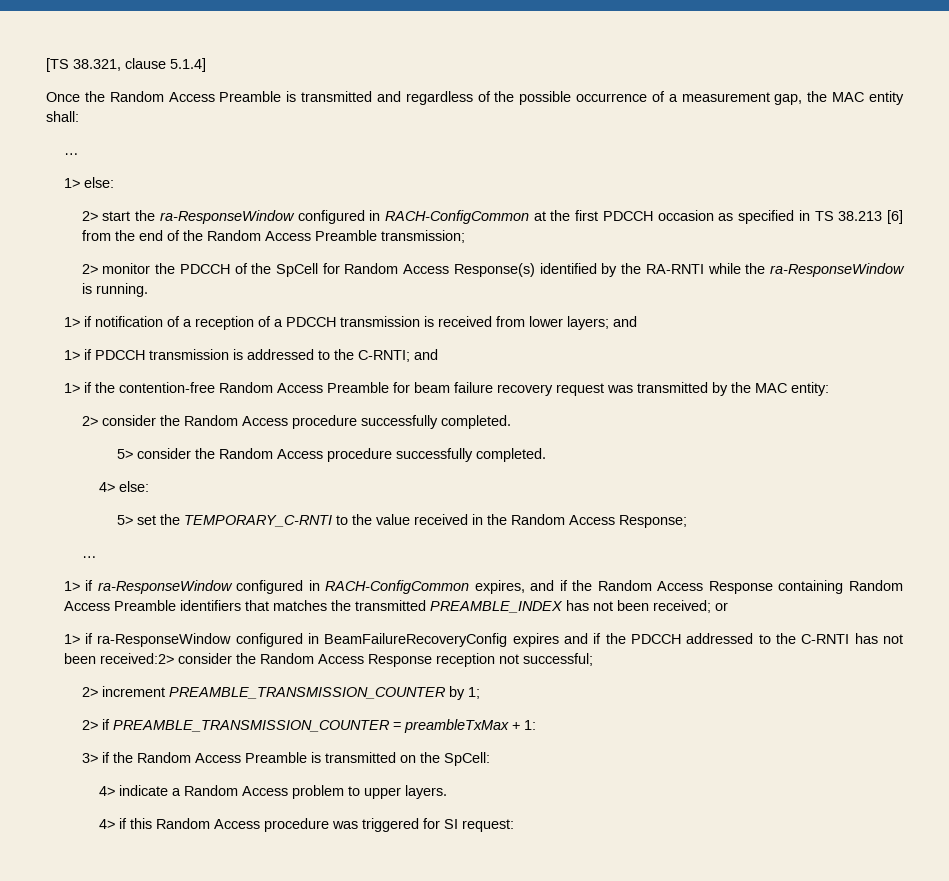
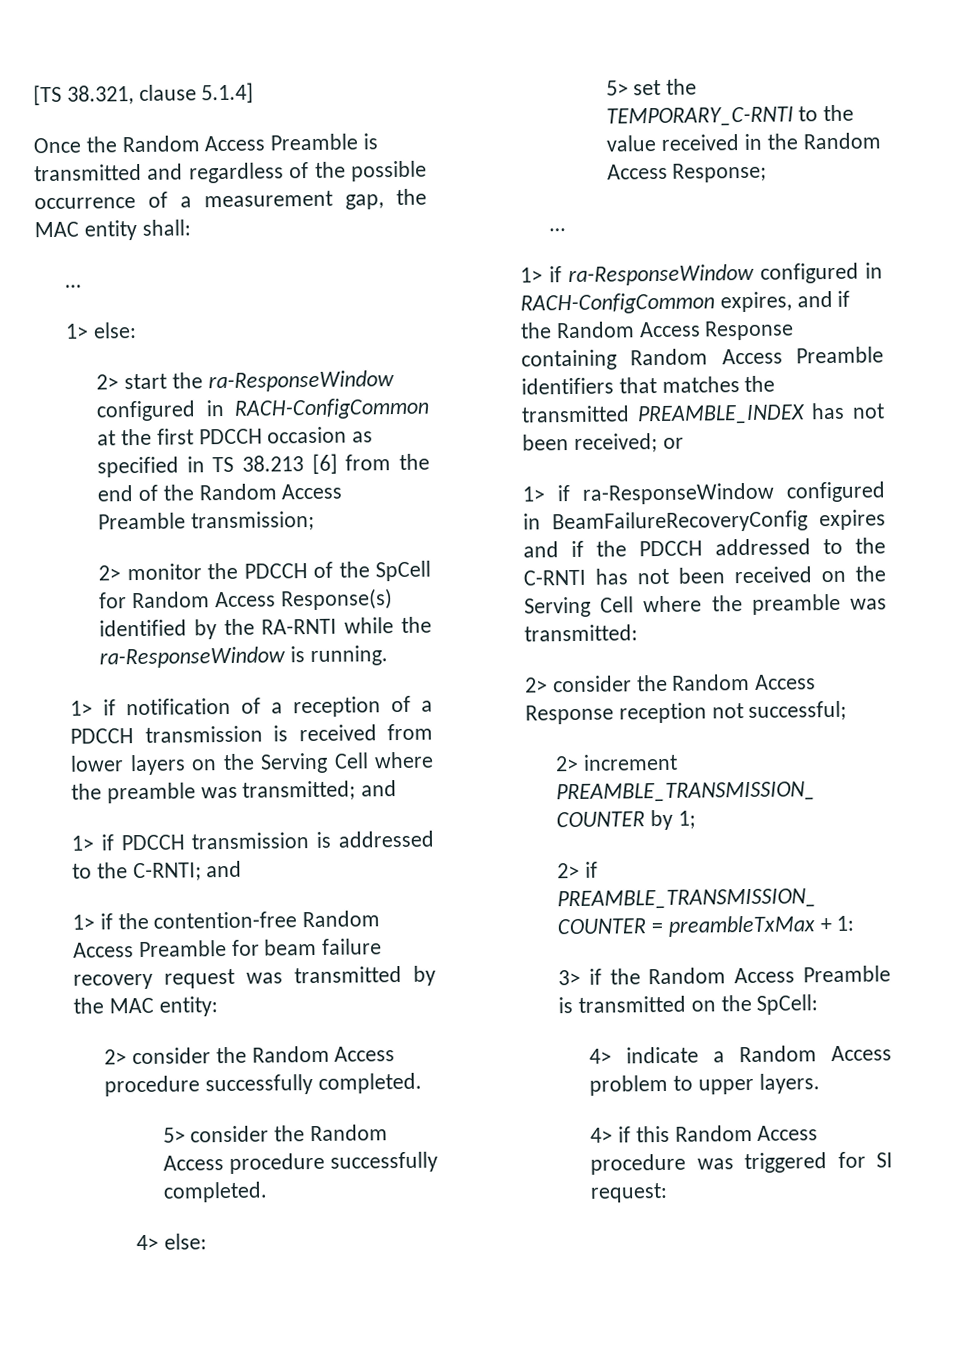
- 1> if notification of a reception of a PDCCH transmission is received from lower layers; and
+ 1> if notification of a reception of a PDCCH transmission is received from lower layers on the Serving Cell where the preamble was transmitted; and
- 1> if ra-ResponseWindow configured in BeamFailureRecoveryConfig expires and if the PDCCH addressed to the C-RNTI has not been received:2> consider the Random Access Response reception not successful;
+ 1> if ra-ResponseWindow configured in BeamFailureRecoveryConfig expires and if the PDCCH addressed to the C-RNTI has not been received on the Serving Cell where the preamble was transmitted:
+ 2> consider the Random Access Response reception not successful;

